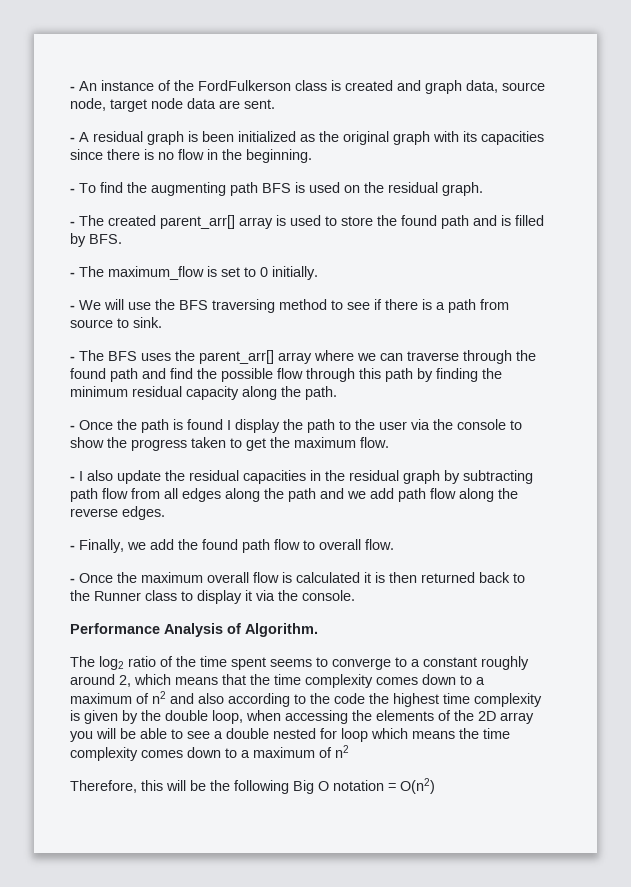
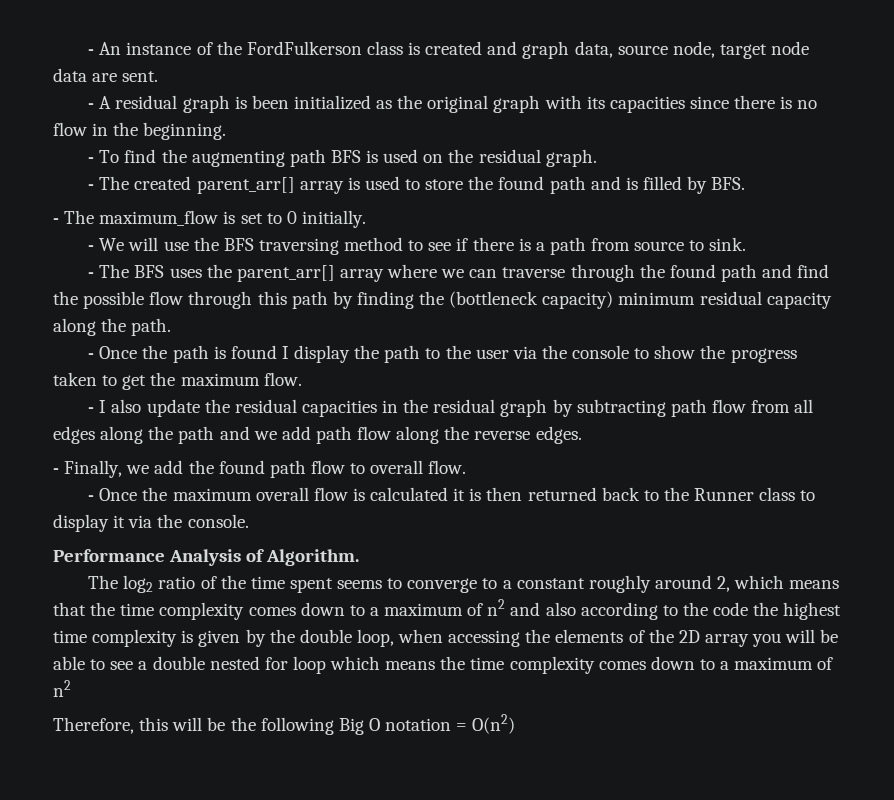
- - The BFS uses the parent_arr[] array where we can traverse through the found path and find the possible flow through this path by finding the minimum residual capacity along the path.
+ - The BFS uses the parent_arr[] array where we can traverse through the found path and find the possible flow through this path by finding the (bottleneck capacity) minimum residual capacity along the path.

